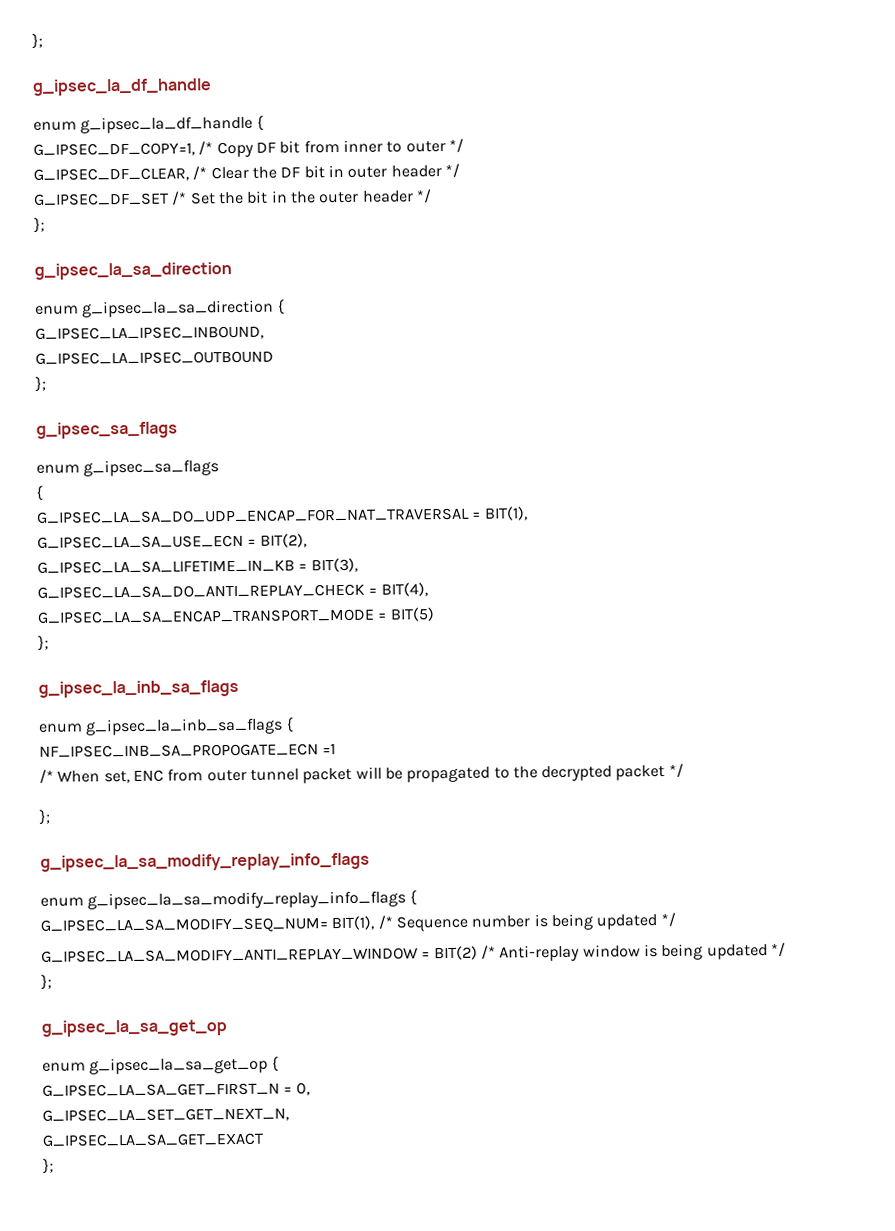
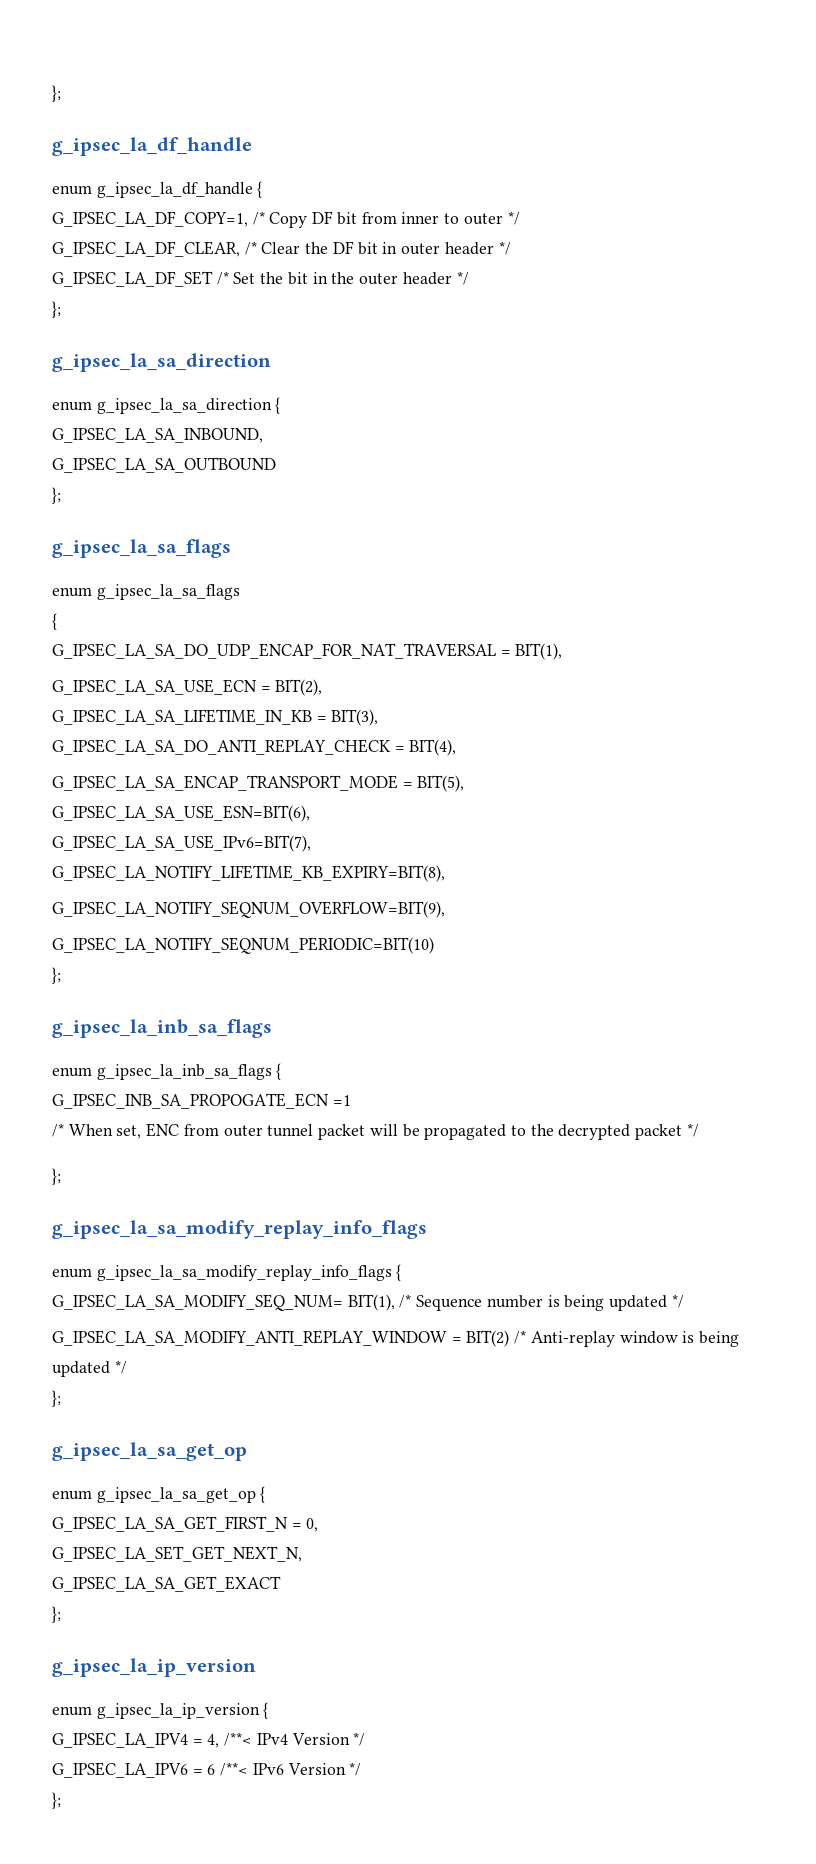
- G_IPSEC_DF_COPY=1, /* Copy DF bit from inner to outer */
+ G_IPSEC_LA_DF_COPY=1, /* Copy DF bit from inner to outer */
- G_IPSEC_DF_CLEAR, /* Clear the DF bit in outer header */
+ G_IPSEC_LA_DF_CLEAR, /* Clear the DF bit in outer header */
- G_IPSEC_DF_SET /* Set the bit in the outer header */
+ G_IPSEC_LA_DF_SET /* Set the bit in the outer header */
- G_IPSEC_LA_IPSEC_INBOUND,
- G_IPSEC_LA_IPSEC_OUTBOUND
+ G_IPSEC_LA_SA_INBOUND,
+ G_IPSEC_LA_SA_OUTBOUND
  };
- g_ipsec_sa_flags
- enum g_ipsec_sa_flags
+ g_ipsec_la_sa_flags
+ enum g_ipsec_la_sa_flags
- G_IPSEC_LA_SA_ENCAP_TRANSPORT_MODE = BIT(5)
+ G_IPSEC_LA_SA_ENCAP_TRANSPORT_MODE = BIT(5),
+ G_IPSEC_LA_SA_USE_ESN=BIT(6),
+ G_IPSEC_LA_SA_USE_IPv6=BIT(7),
+ G_IPSEC_LA_NOTIFY_LIFETIME_KB_EXPIRY=BIT(8),
+ G_IPSEC_LA_NOTIFY_SEQNUM_OVERFLOW=BIT(9),
+ G_IPSEC_LA_NOTIFY_SEQNUM_PERIODIC=BIT(10)
- NF_IPSEC_INB_SA_PROPOGATE_ECN =1
+ G_IPSEC_INB_SA_PROPOGATE_ECN =1
  G_IPSEC_LA_SA_GET_EXACT
+ };
+ g_ipsec_la_ip_version
+ enum g_ipsec_la_ip_version {
+ G_IPSEC_LA_IPV4 = 4, /**< IPv4 Version */
+ G_IPSEC_LA_IPV6 = 6 /**< IPv6 Version */

